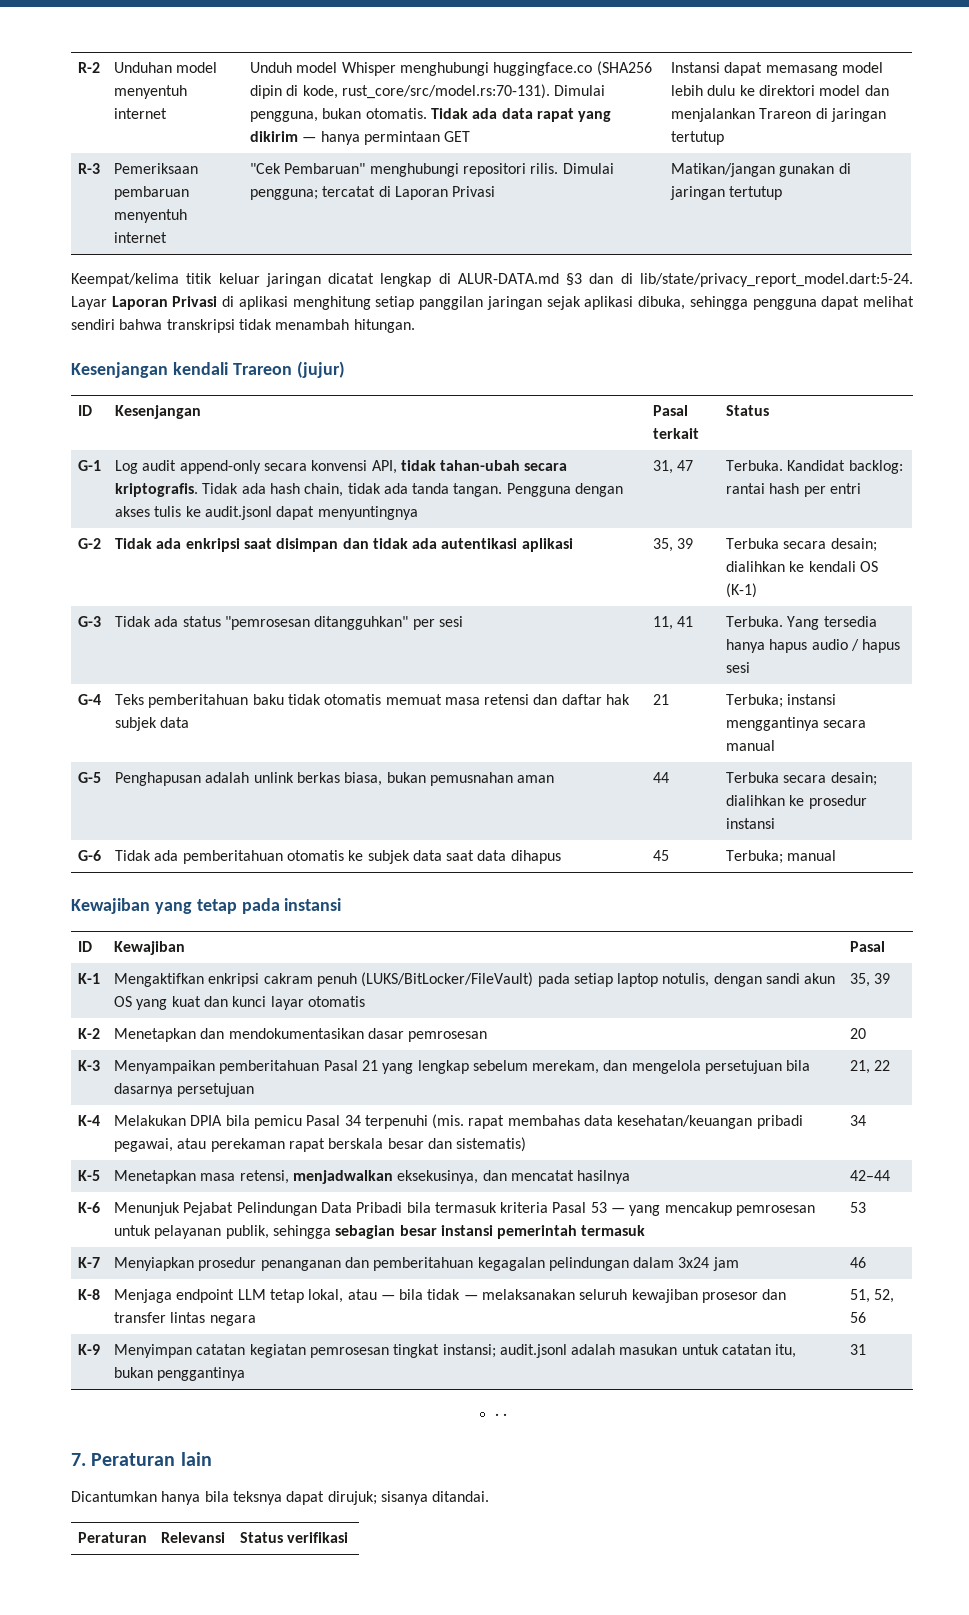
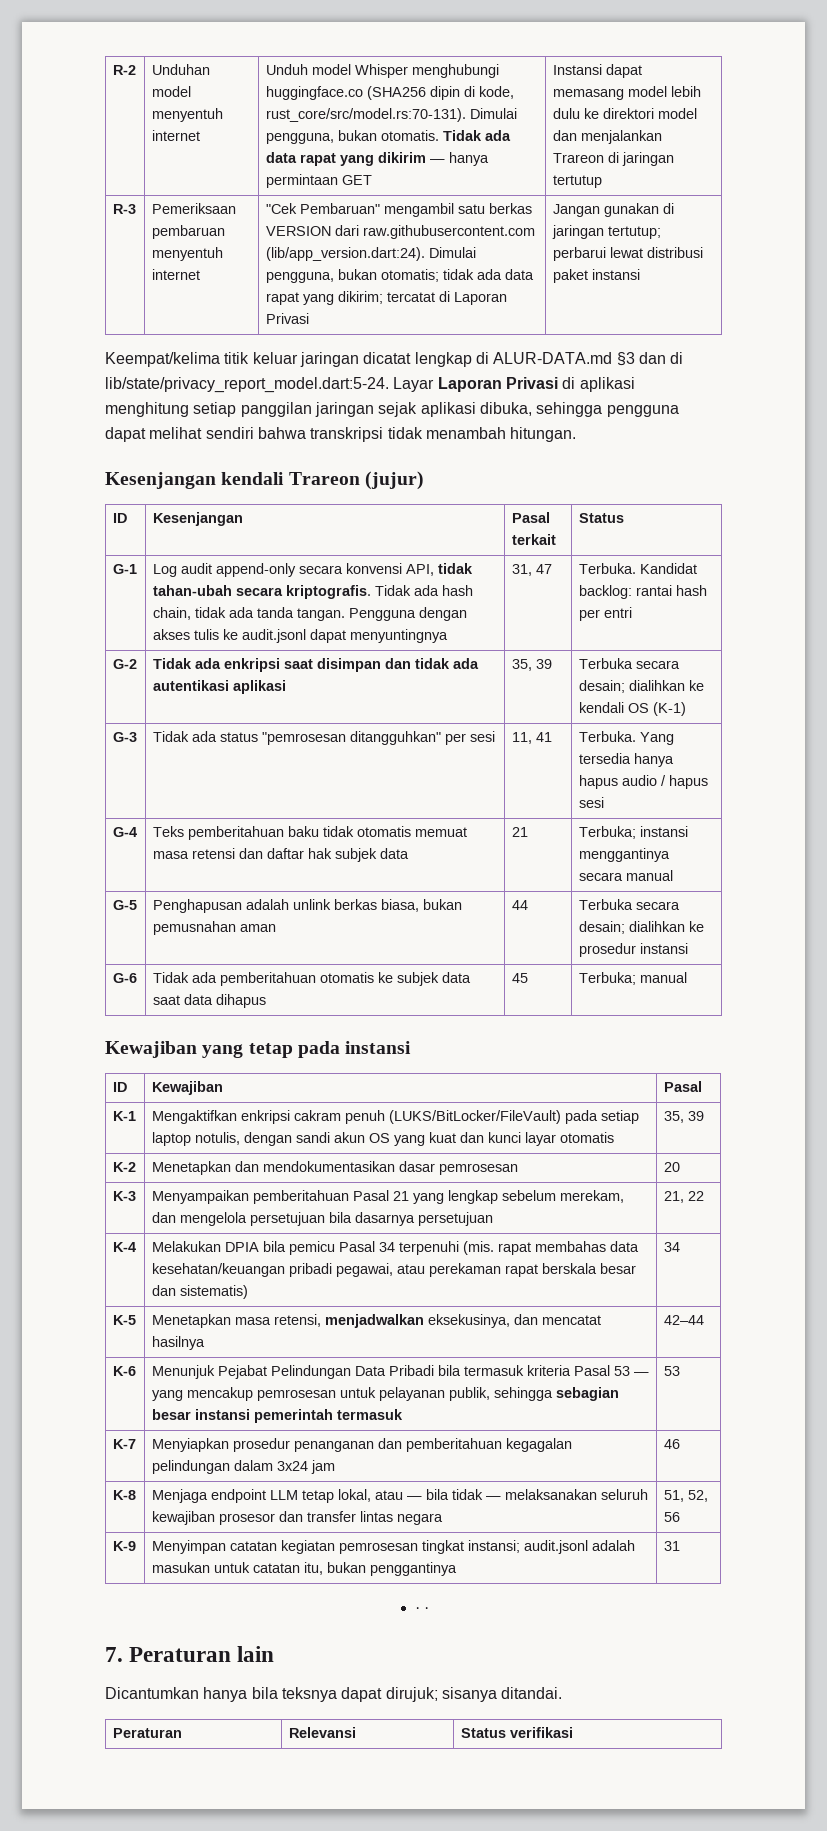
- R-3 | Pemeriksaan pembaruan menyentuh internet | "Cek Pembaruan" menghubungi repositori rilis. Dimulai pengguna; tercatat di Laporan Privasi | Matikan/jangan gunakan di jaringan tertutup
+ R-3 | Pemeriksaan pembaruan menyentuh internet | "Cek Pembaruan" mengambil satu berkas VERSION dari raw.githubusercontent.com (lib/app_version.dart:24). Dimulai pengguna, bukan otomatis; tidak ada data rapat yang dikirim; tercatat di Laporan Privasi | Jangan gunakan di jaringan tertutup; perbarui lewat distribusi paket instansi

